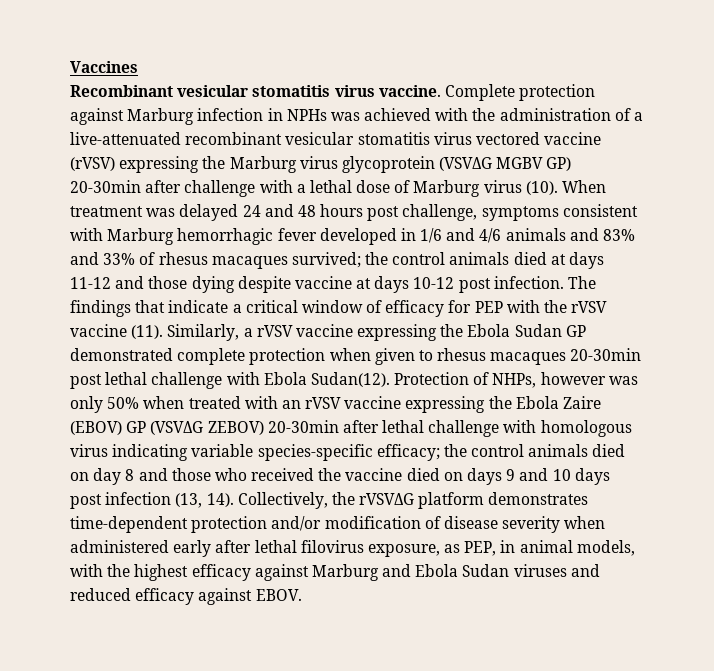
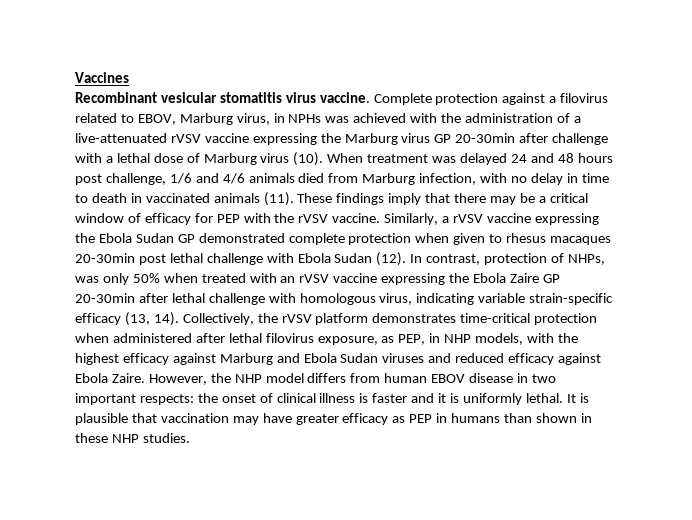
- Complete protection against Marburg infection in NPHs was achieved with the administration of a live-attenuated recombinant vesicular stomatitis virus vectored vaccine (rVSV) expressing the Marburg virus glycoprotein (VSVΔG MGBV GP) 20-30min after challenge with a lethal dose of Marburg virus (10).
+ Complete protection against a filovirus related to EBOV, Marburg virus, in NPHs was achieved with the administration of a live-attenuated rVSV vaccine expressing the Marburg virus GP 20-30min after challenge with a lethal dose of Marburg virus (10).
- When treatment was delayed 24 and 48 hours post challenge, symptoms consistent with Marburg hemorrhagic fever developed in 1/6 and 4/6 animals and 83% and 33% of rhesus macaques survived; the control animals died at days 11-12 and those dying despite vaccine at days 10-12 post infection. The findings that indicate a critical window of efficacy for PEP with the rVSV vaccine (11).
+ When treatment was delayed 24 and 48 hours post challenge, 1/6 and 4/6 animals died from Marburg infection, with no delay in time to death in vaccinated animals (11). These findings imply that there may be a critical window of efficacy for PEP with the rVSV vaccine.
- Similarly, a rVSV vaccine expressing the Ebola Sudan GP demonstrated complete protection when given to rhesus macaques 20-30min post lethal challenge with Ebola Sudan(12). Protection of NHPs, however was only 50% when treated with an rVSV vaccine expressing the Ebola Zaire (EBOV) GP (VSVΔG ZEBOV) 20-30min after lethal challenge with homologous virus indicating variable species-specific efficacy; the control animals died on day 8 and those who received the vaccine died on days 9 and 10 days post infection (13, 14).
+ Similarly, a rVSV vaccine expressing the Ebola Sudan GP demonstrated complete protection when given to rhesus macaques 20-30min post lethal challenge with Ebola Sudan (12). In contrast, protection of NHPs, was only 50% when treated with an rVSV vaccine expressing the Ebola Zaire GP 20-30min after lethal challenge with homologous virus, indicating variable strain-specific efficacy (13, 14).
- Collectively, the rVSVΔG platform demonstrates time-dependent protection and/or modification of disease severity when administered early after lethal filovirus exposure, as PEP, in animal models, with the highest efficacy against Marburg and Ebola Sudan viruses and reduced efficacy against EBOV.
+ Collectively, the rVSV platform demonstrates time-critical protection when administered after lethal filovirus exposure, as PEP, in NHP models, with the highest efficacy against Marburg and Ebola Sudan viruses and reduced efficacy against Ebola Zaire. However, the NHP model differs from human EBOV disease in two important respects: the onset of clinical illness is faster and it is uniformly lethal. It is plausible that vaccination may have greater efficacy as PEP in humans than shown in these NHP studies.

